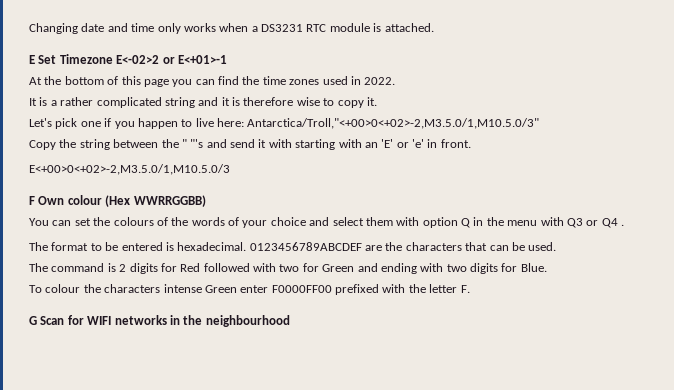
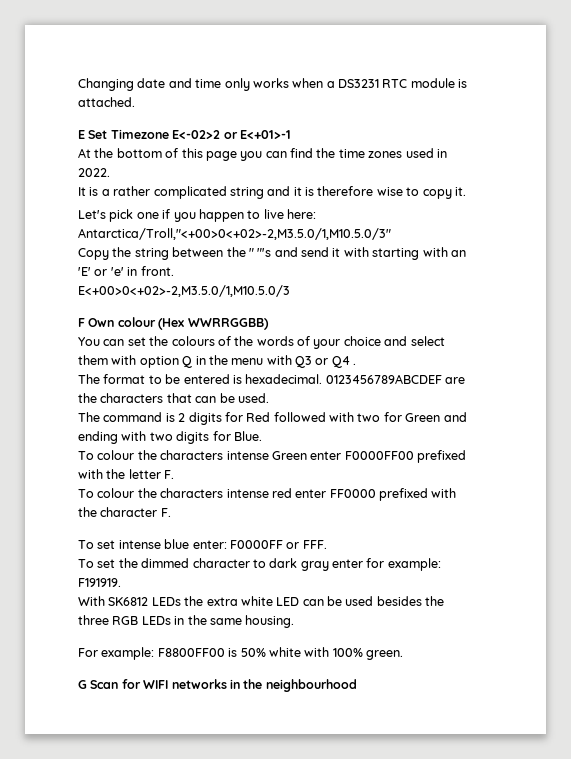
+ To colour the characters intense red enter FF0000 prefixed with the character F.
+ To set intense blue enter: F0000FF or FFF.
+ To set the dimmed character to dark gray enter for example: F191919.
+ With SK6812 LEDs the extra white LED can be used besides the three RGB LEDs in the same housing.
+ For example: F8800FF00 is 50% white with 100% green.

